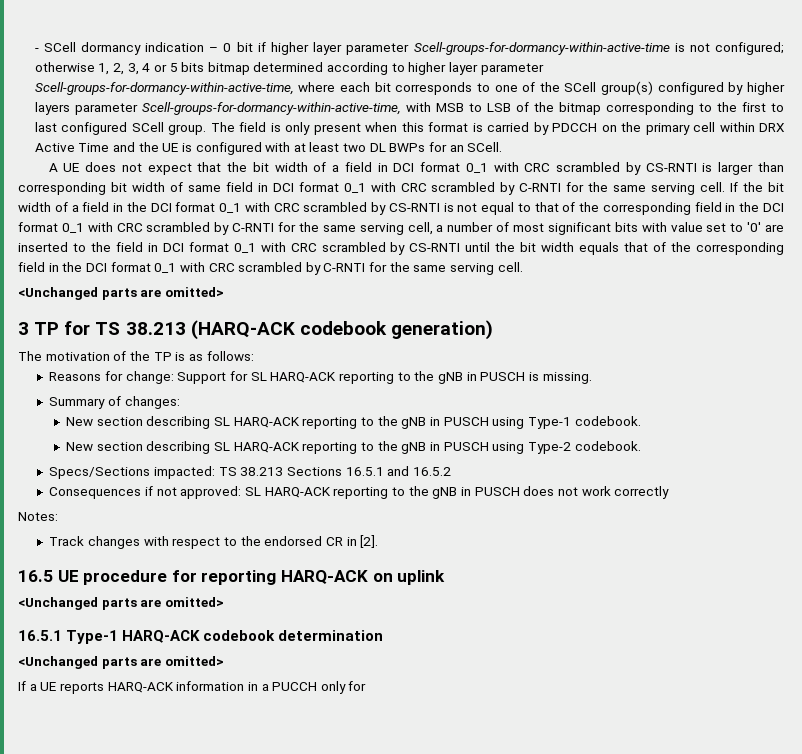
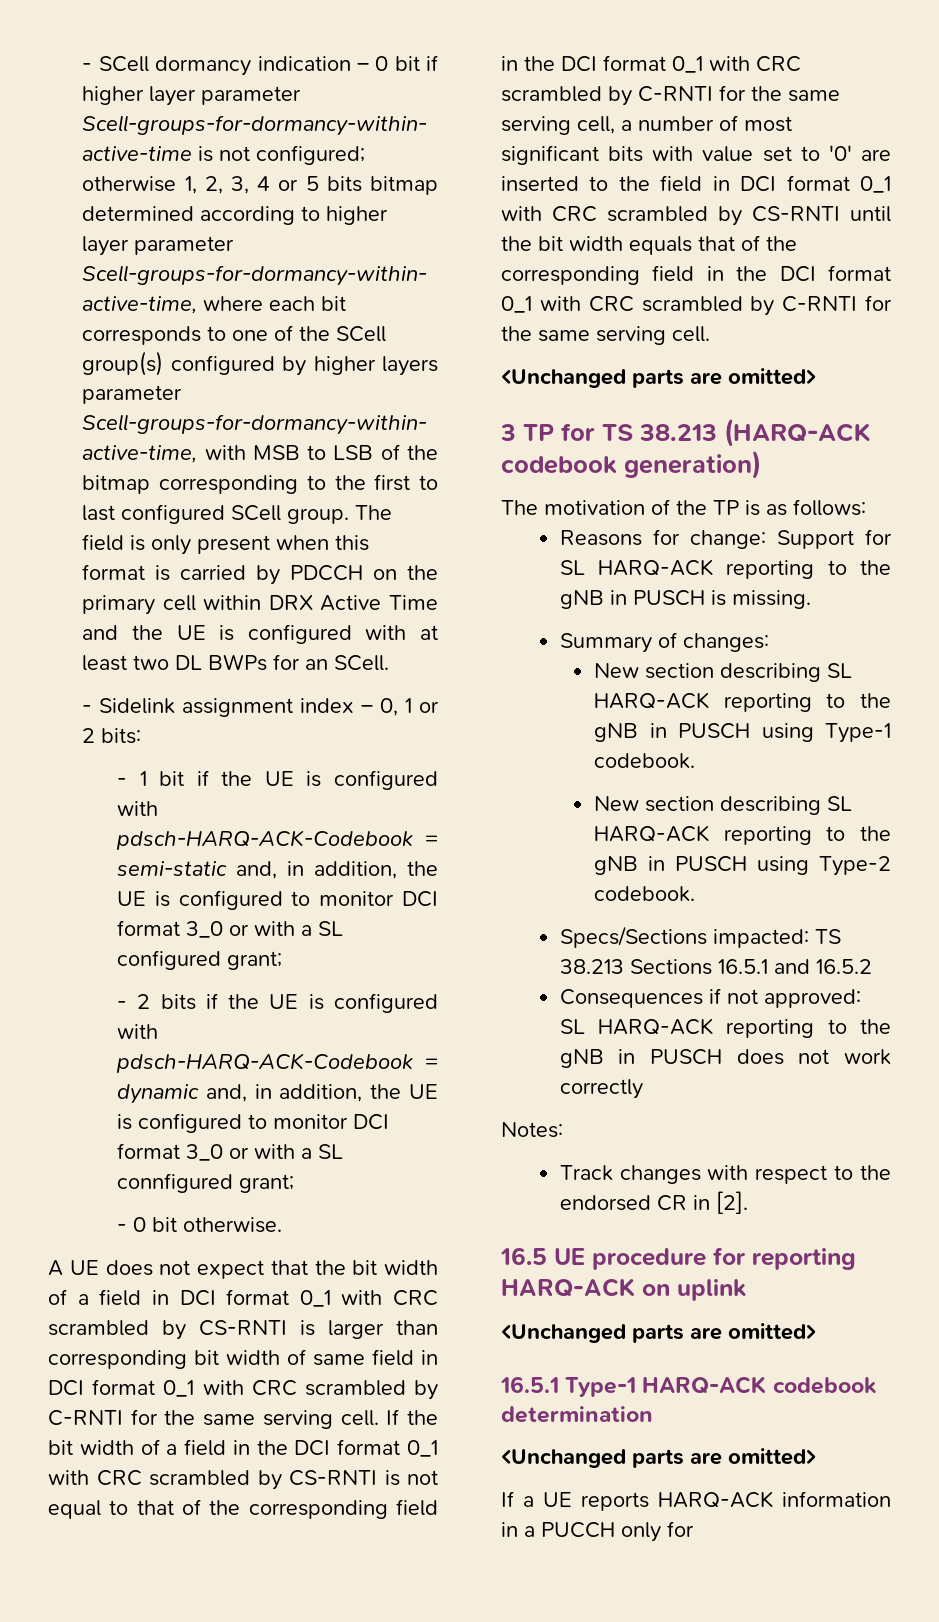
+ - Sidelink assignment index – 0, 1 or 2 bits:
+ - 1 bit if the UE is configured with pdsch-HARQ-ACK-Codebook = semi-static and, in addition, the UE is configured to monitor DCI format 3_0 or with a SL configured grant;
+ - 2 bits if the UE is configured with pdsch-HARQ-ACK-Codebook = dynamic and, in addition, the UE is configured to monitor DCI format 3_0 or with a SL connfigured grant;
+ - 0 bit otherwise.

